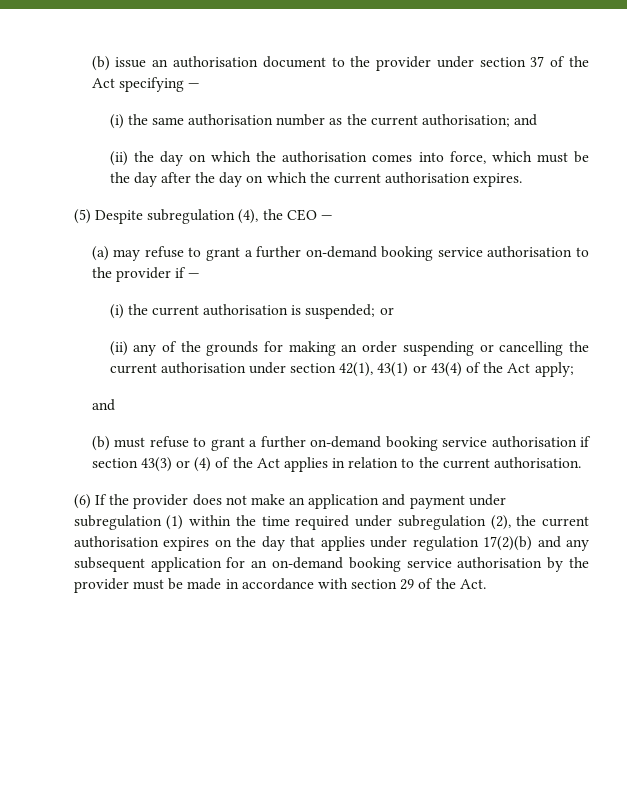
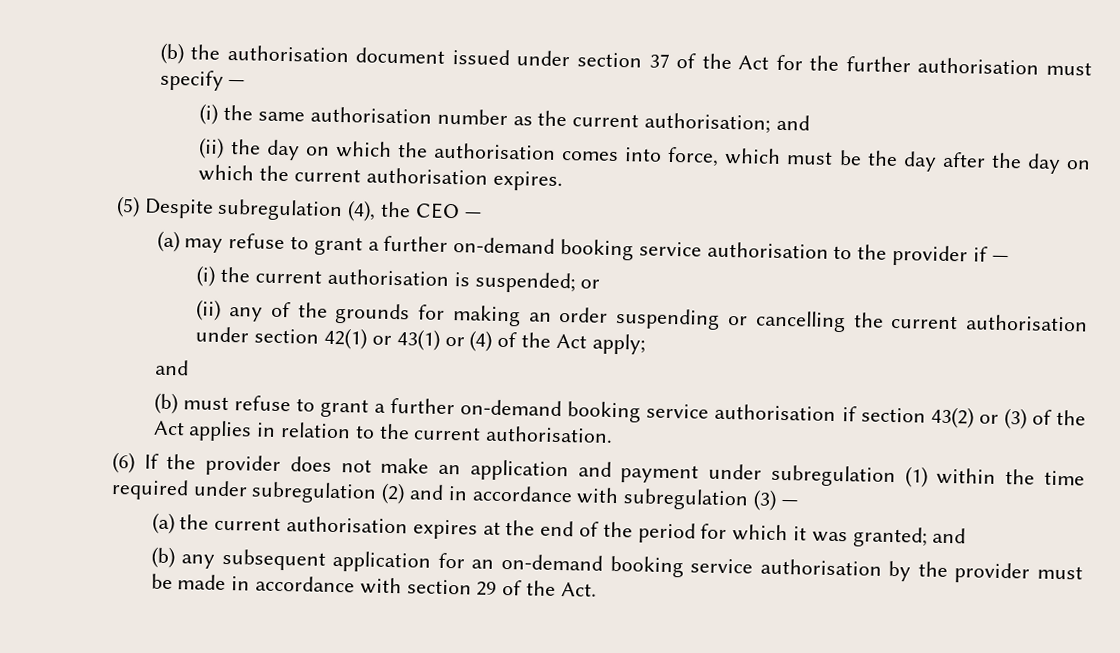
- (b) issue an authorisation document to the provider under section 37 of the Act specifying —
+ (b) the authorisation document issued under section 37 of the Act for the further authorisation must specify —
- (ii) any of the grounds for making an order suspending or cancelling the current authorisation under section 42(1), 43(1) or 43(4) of the Act apply;
+ (ii) any of the grounds for making an order suspending or cancelling the current authorisation under section 42(1) or 43(1) or (4) of the Act apply;
- (b) must refuse to grant a further on-demand booking service authorisation if section 43(3) or (4) of the Act applies in relation to the current authorisation.
+ (b) must refuse to grant a further on-demand booking service authorisation if section 43(2) or (3) of the Act applies in relation to the current authorisation.
- (6) If the provider does not make an application and payment under subregulation (1) within the time required under subregulation (2), the current authorisation expires on the day that applies under regulation 17(2)(b) and any subsequent application for an on-demand booking service authorisation by the provider must be made in accordance with section 29 of the Act.
+ (6) If the provider does not make an application and payment under subregulation (1) within the time required under subregulation (2) and in accordance with subregulation (3) —
+ (a) the current authorisation expires at the end of the period for which it was granted; and
+ (b) any subsequent application for an on-demand booking service authorisation by the provider must be made in accordance with section 29 of the Act.

